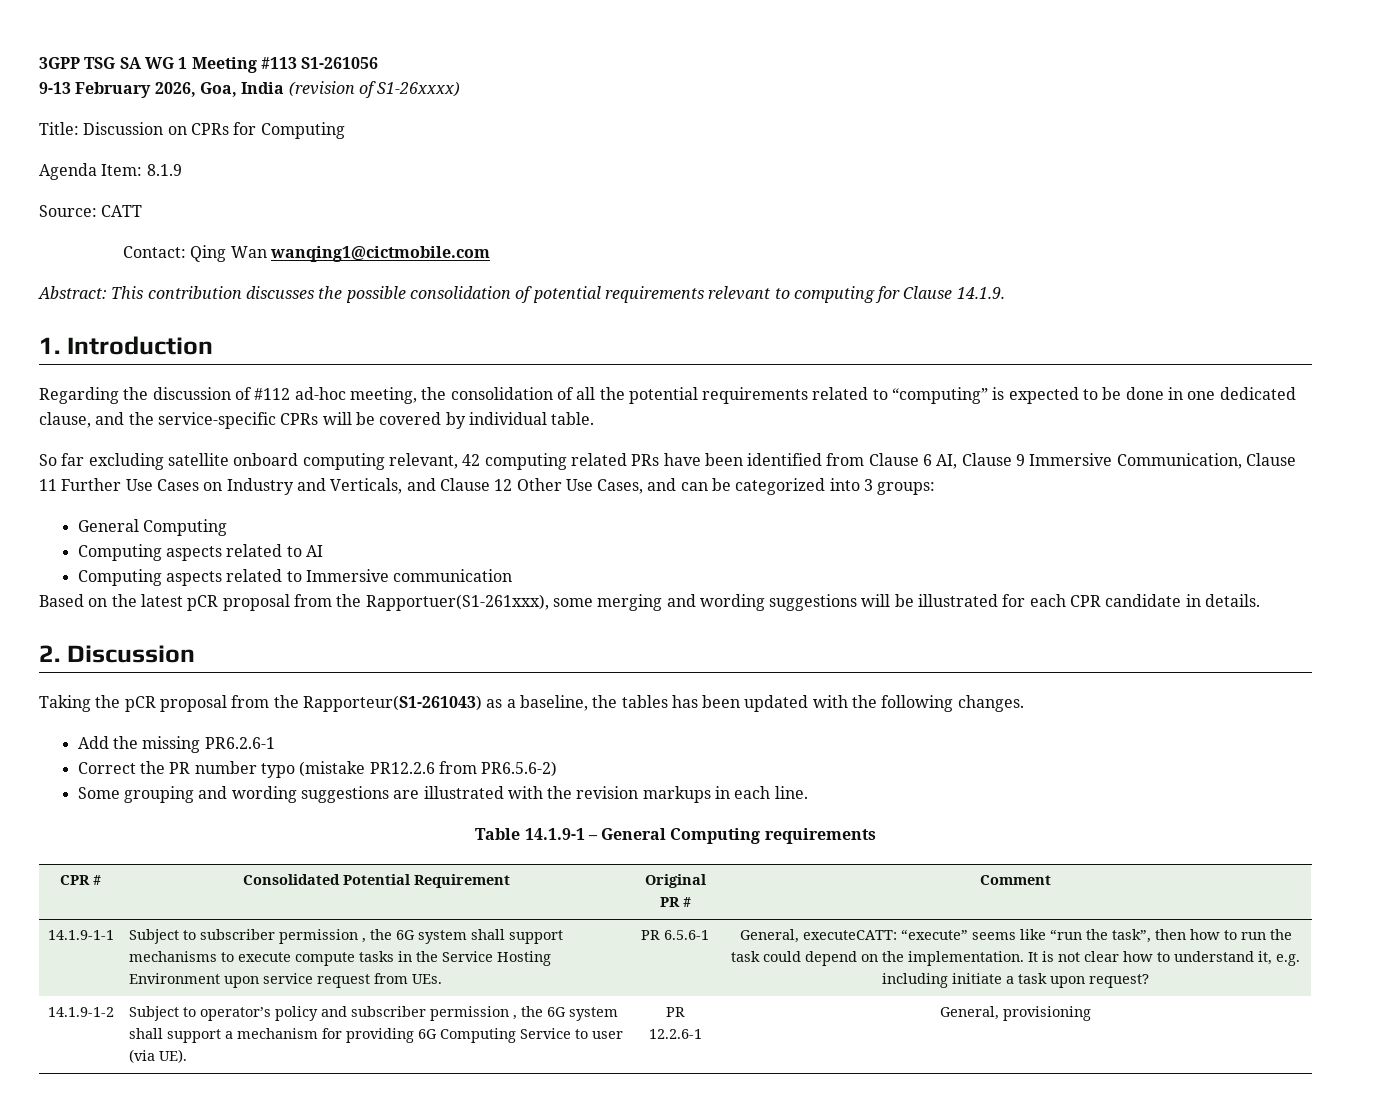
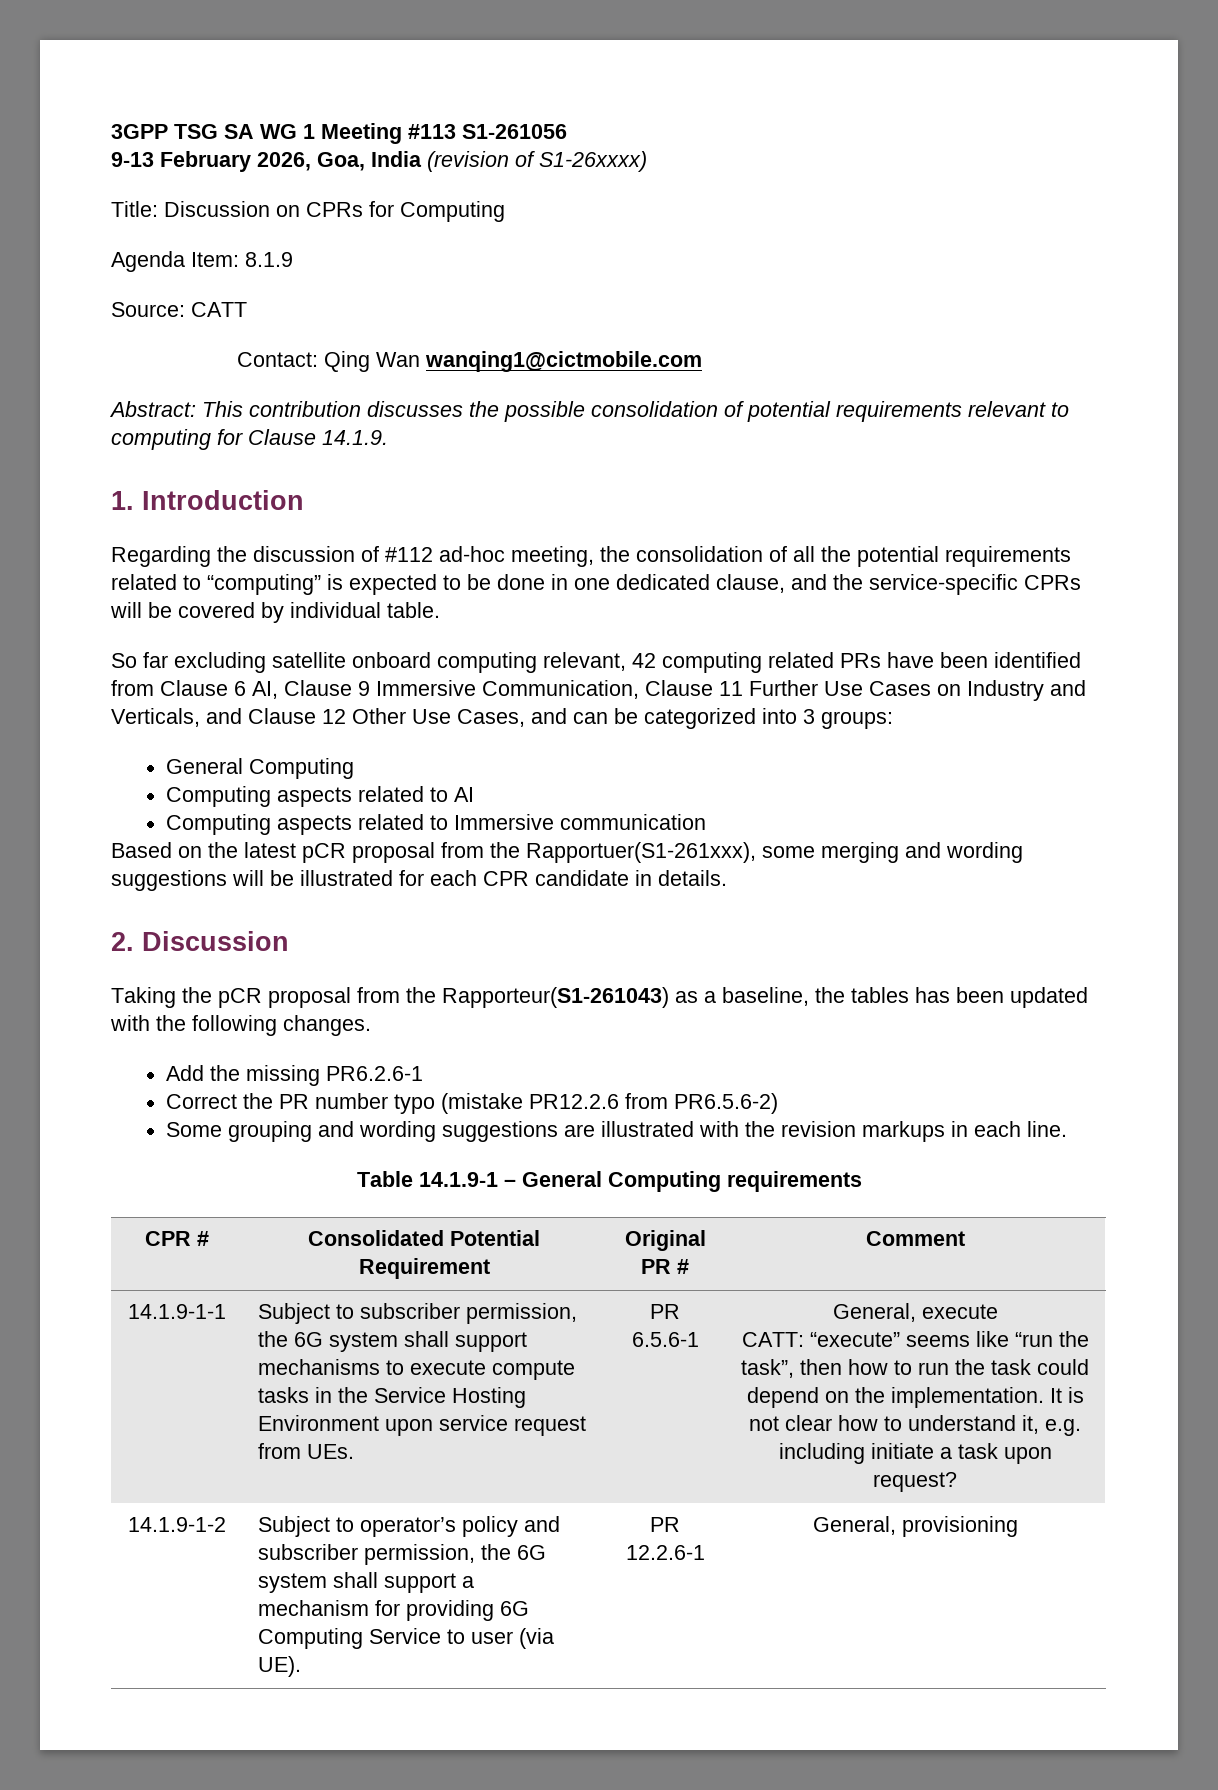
- Subject to subscriber permission , the 6G system shall support mechanisms to execute compute tasks in the Service Hosting Environment upon service request from UEs.
+ Subject to subscriber permission, the 6G system shall support mechanisms to execute compute tasks in the Service Hosting Environment upon service request from UEs.
- General, executeCATT: “execute” seems like “run the task”, then how to run the task could depend on the implementation.
+ General, execute
+ CATT: “execute” seems like “run the task”, then how to run the task could depend on the implementation.
- 14.1.9-1-2 | Subject to operator’s policy and subscriber permission , the 6G system shall support a mechanism for providing 6G Computing Service to user (via UE). | PR 12.2.6-1 | General, provisioning
+ 14.1.9-1-2 | Subject to operator’s policy and subscriber permission, the 6G system shall support a mechanism for providing 6G Computing Service to user (via UE). | PR 12.2.6-1 | General, provisioning

